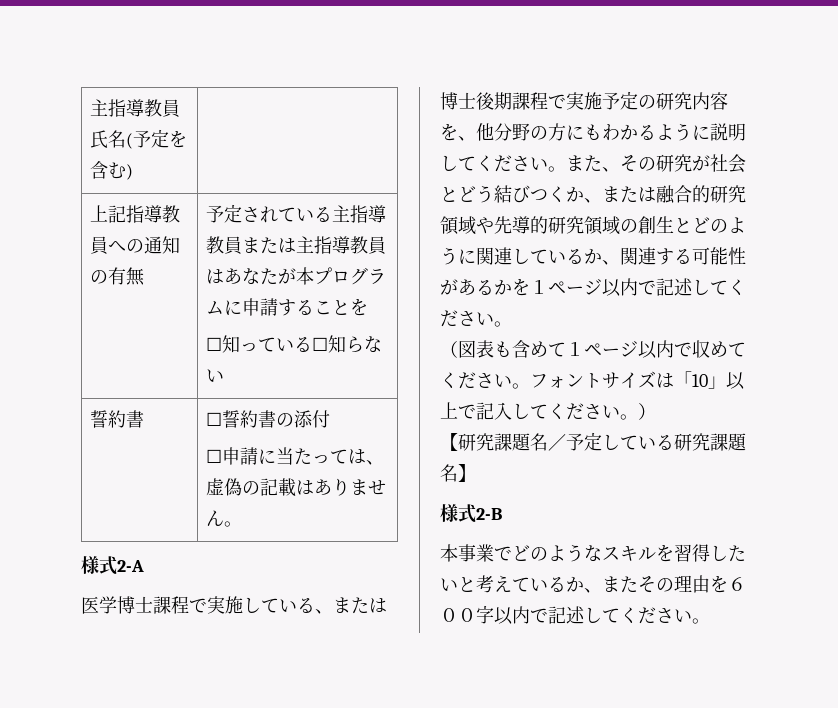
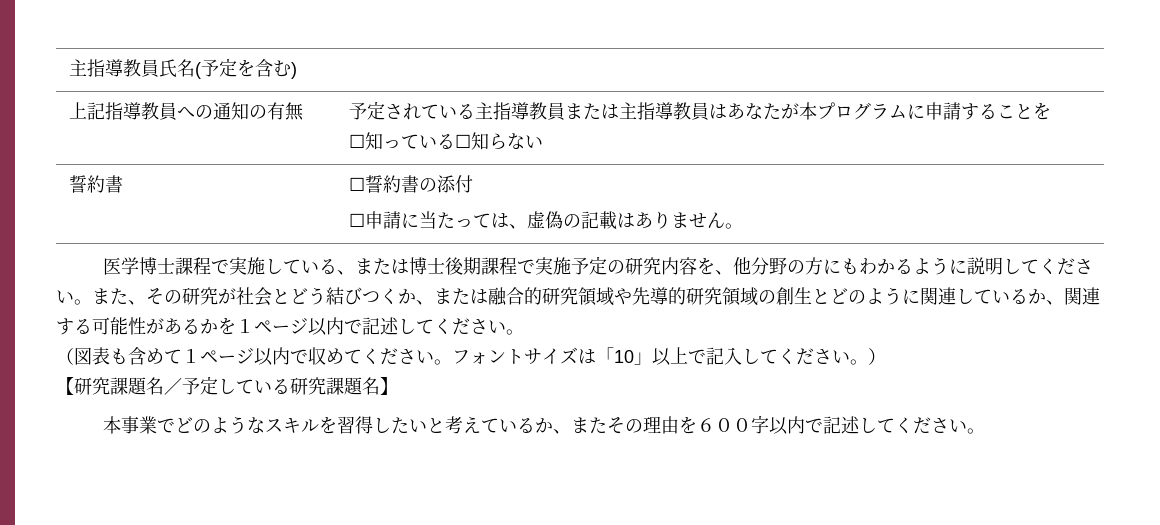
- 様式2-A
- 様式2-B

